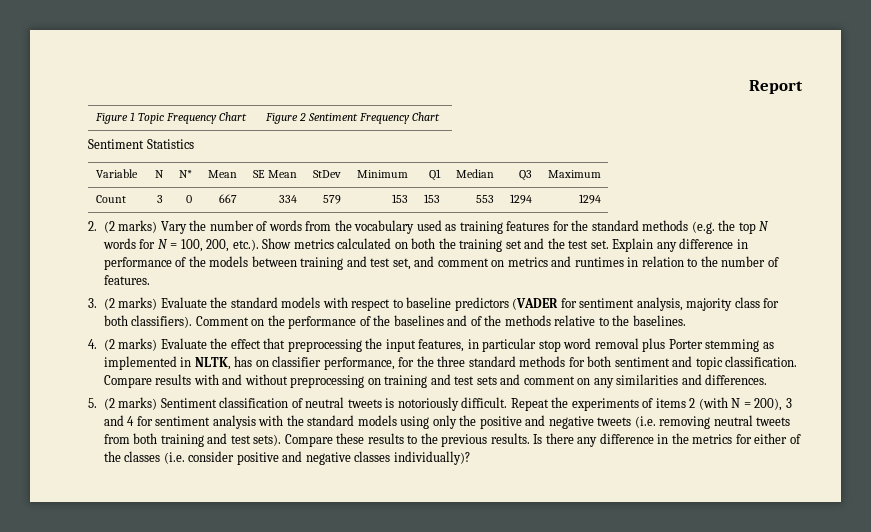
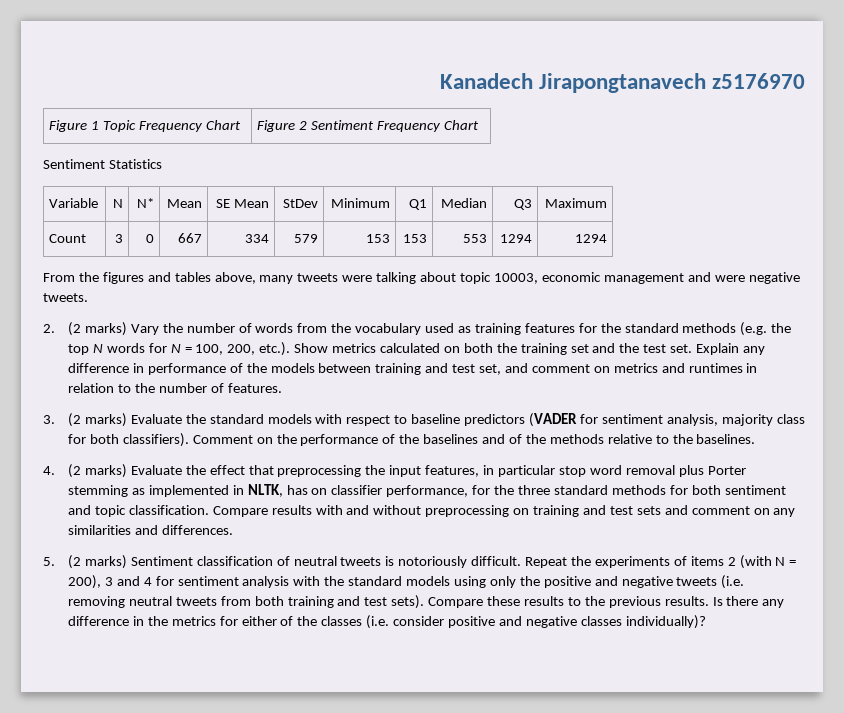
- Report
+ Kanadech Jirapongtanavech z5176970
+ From the figures and tables above, many tweets were talking about topic 10003, economic management and were negative tweets.

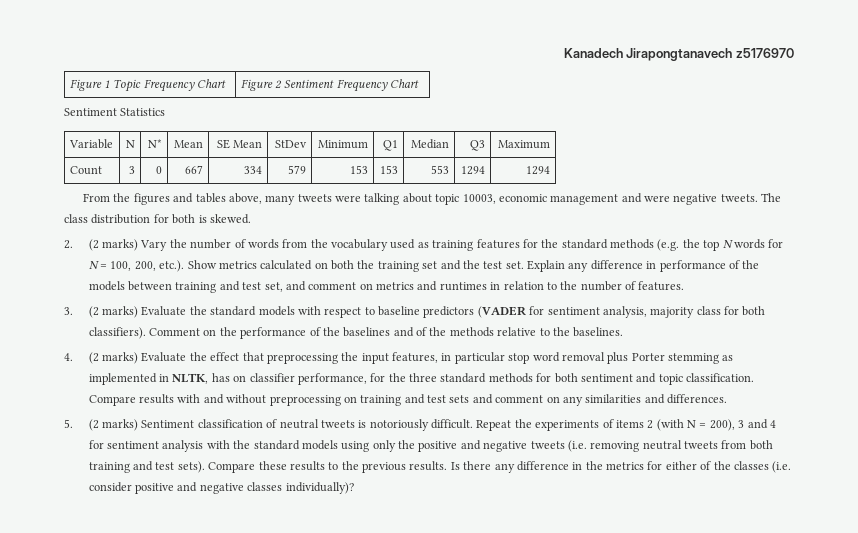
+ The class distribution for both is skewed.

